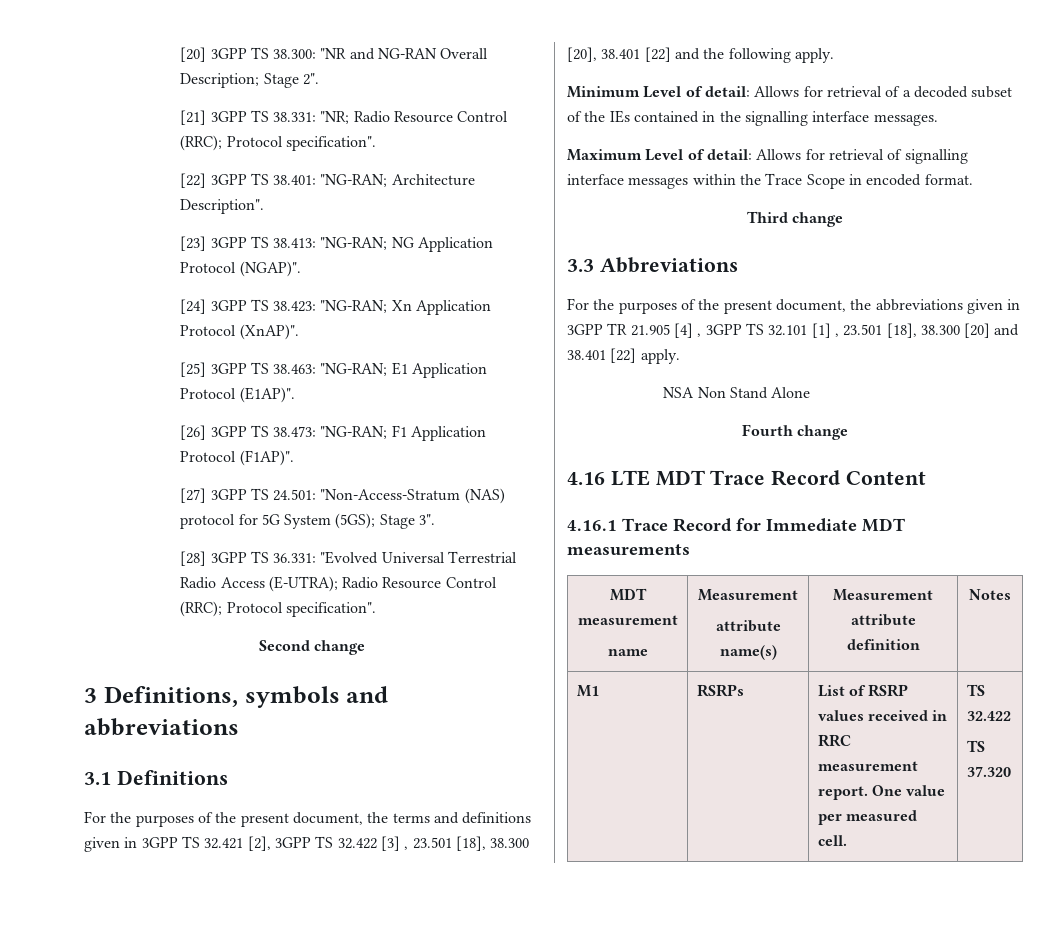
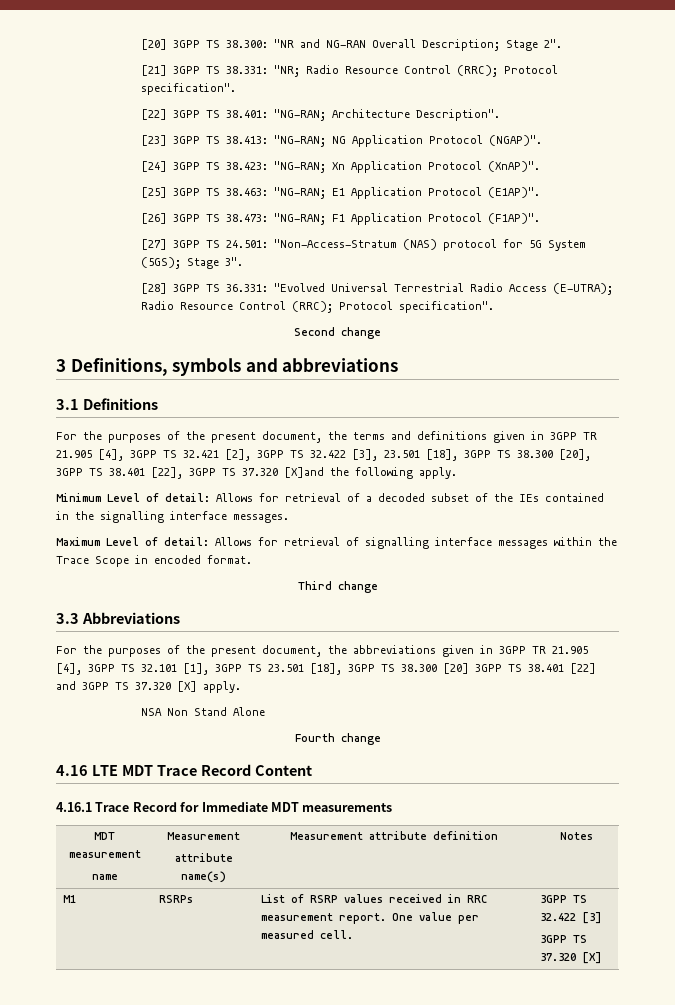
- For the purposes of the present document, the terms and definitions given in 3GPP TS 32.421 [2], 3GPP TS 32.422 [3] , 23.501 [18], 38.300 [20], 38.401 [22] and the following apply.
+ For the purposes of the present document, the terms and definitions given in 3GPP TR 21.905 [4], 3GPP TS 32.421 [2], 3GPP TS 32.422 [3], 23.501 [18], 3GPP TS 38.300 [20], 3GPP TS 38.401 [22], 3GPP TS 37.320 [X]and the following apply.
- For the purposes of the present document, the abbreviations given in 3GPP TR 21.905 [4] , 3GPP TS 32.101 [1] , 23.501 [18], 38.300 [20] and 38.401 [22] apply.
+ For the purposes of the present document, the abbreviations given in 3GPP TR 21.905 [4], 3GPP TS 32.101 [1], 3GPP TS 23.501 [18], 3GPP TS 38.300 [20] 3GPP TS 38.401 [22] and 3GPP TS 37.320 [X] apply.
- M1 | RSRPs | List of RSRP values received in RRC measurement report. One value per measured cell. | TS 32.422
- TS 37.320
+ M1 | RSRPs | List of RSRP values received in RRC measurement report. One value per measured cell. | 3GPP TS 32.422 [3]
+ 3GPP TS 37.320 [X]

